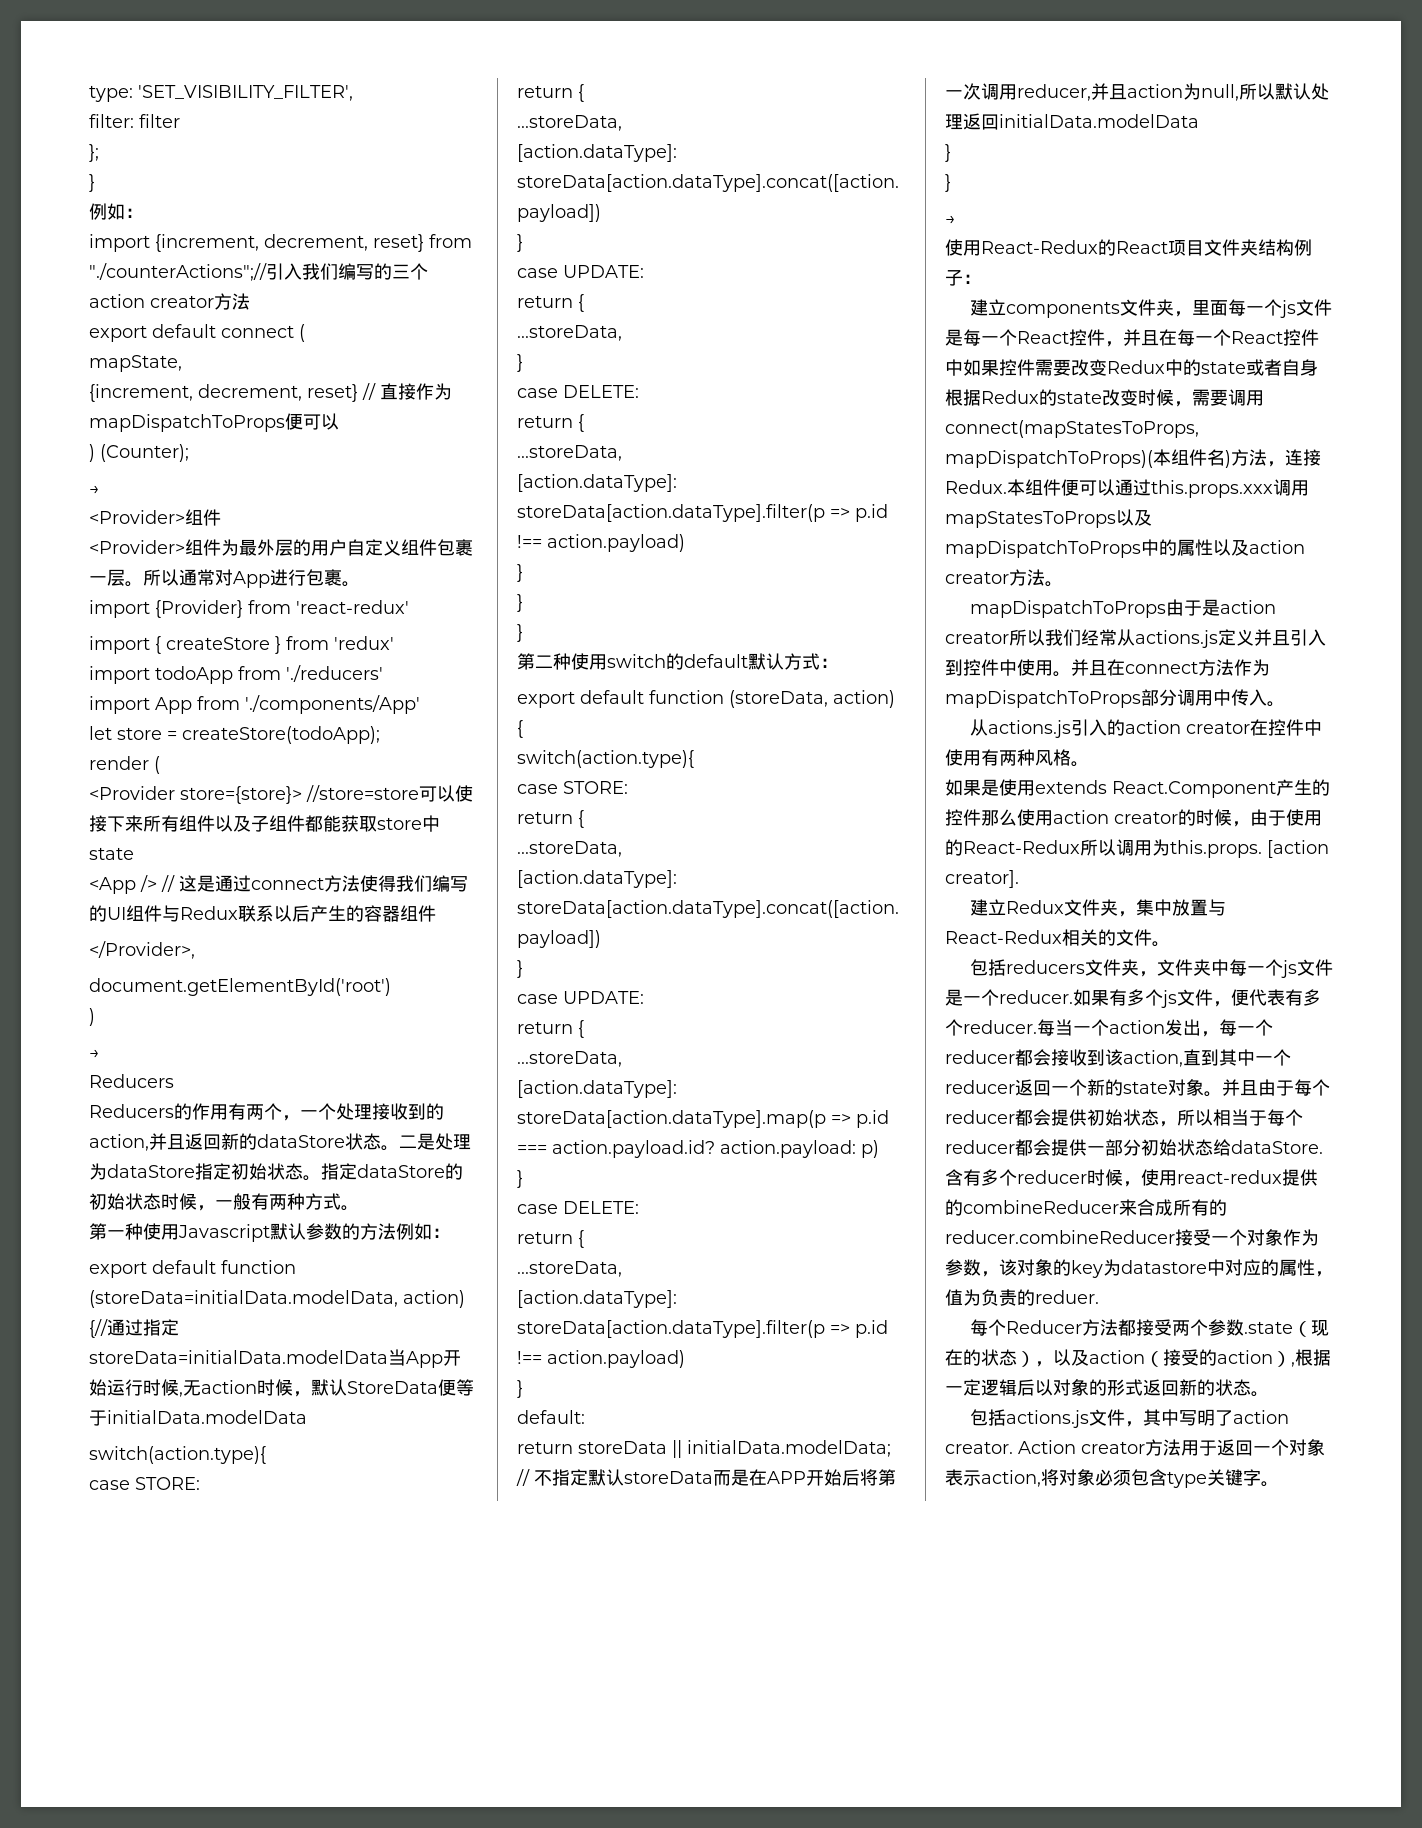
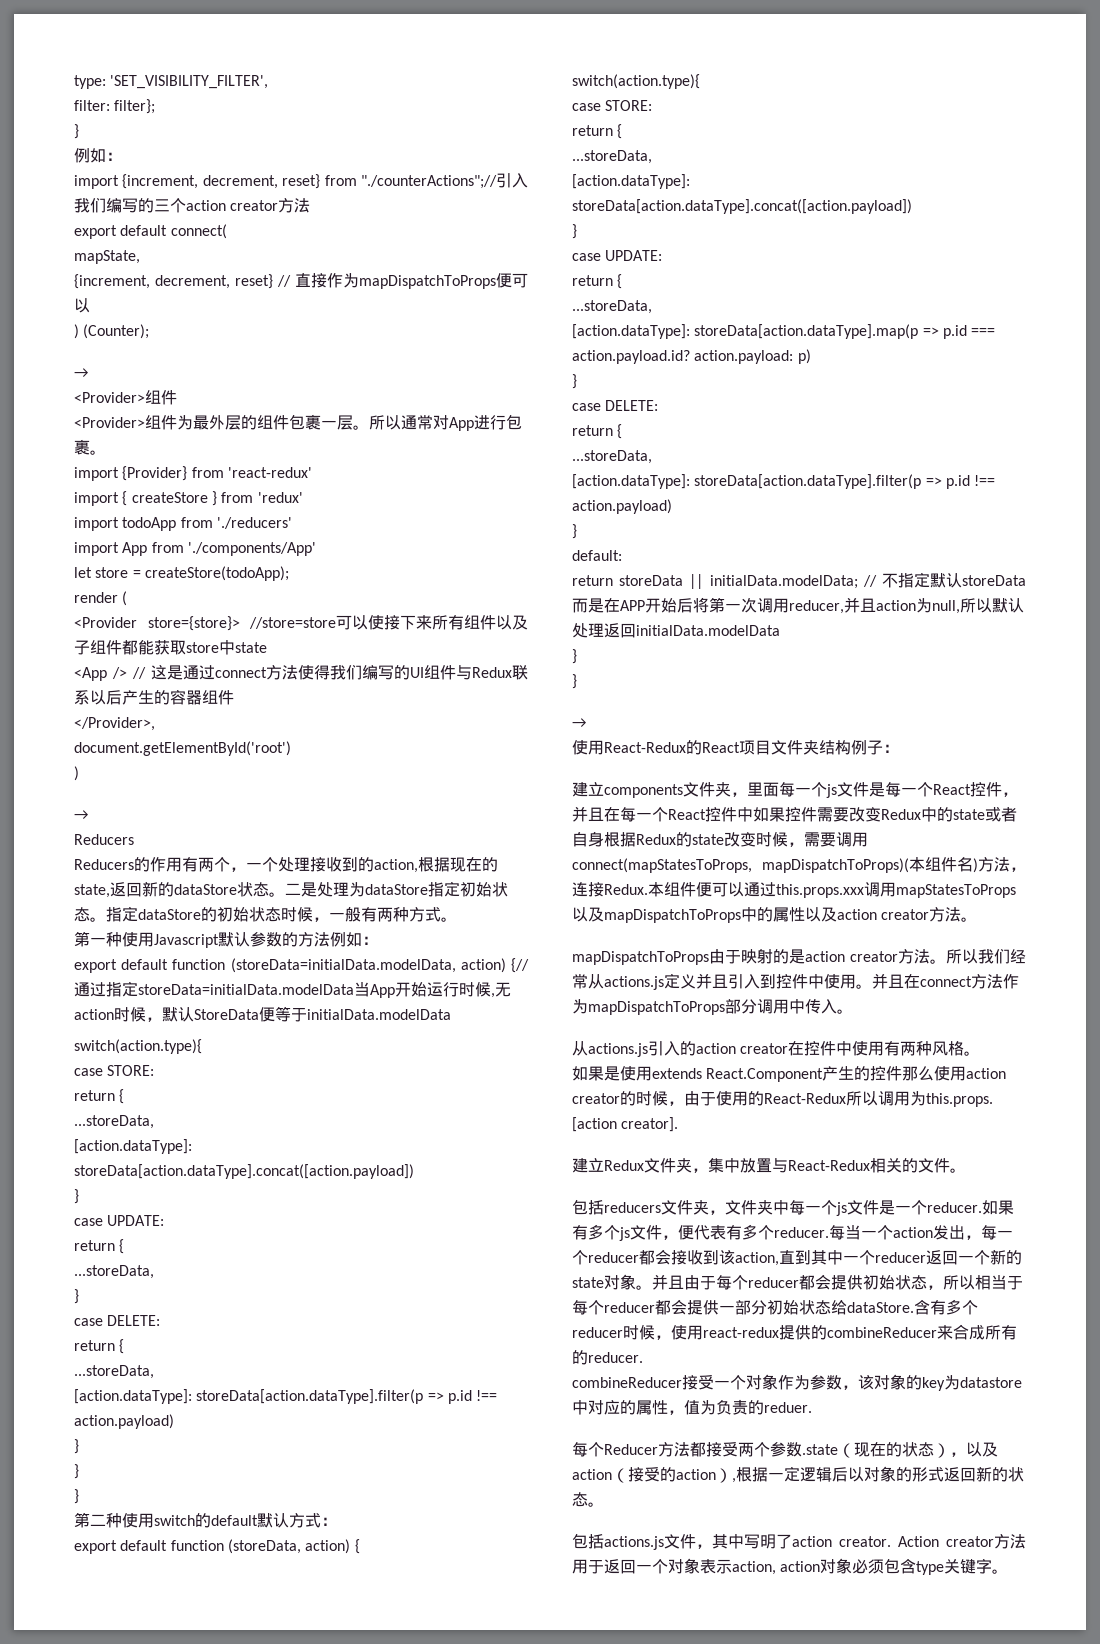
- filter: filter
- };
+ filter: filter};
- export default connect (
+ export default connect(
- <Provider>组件为最外层的用户自定义组件包裹一层。
+ <Provider>组件为最外层的组件包裹一层。
- Reducers的作用有两个，一个处理接收到的action,并且返回新的dataStore状态。
+ Reducers的作用有两个，一个处理接收到的action,根据现在的state,返回新的dataStore状态。
- mapDispatchToProps由于是action creator所以我们经常从actions.js定义并且引入到控件中使用。
+ mapDispatchToProps由于映射的是action creator方法。所以我们经常从actions.js定义并且引入到控件中使用。
- 含有多个reducer时候，使用react-redux提供的combineReducer来合成所有的reducer.combineReducer接受一个对象作为参数，该对象的key为datastore中对应的属性，值为负责的reduer.
+ 含有多个reducer时候，使用react-redux提供的combineReducer来合成所有的reducer.
+ combineReducer接受一个对象作为参数，该对象的key为datastore中对应的属性，值为负责的reduer.
- Action creator方法用于返回一个对象表示action,将对象必须包含type关键字。
+ Action creator方法用于返回一个对象表示action, action对象必须包含type关键字。

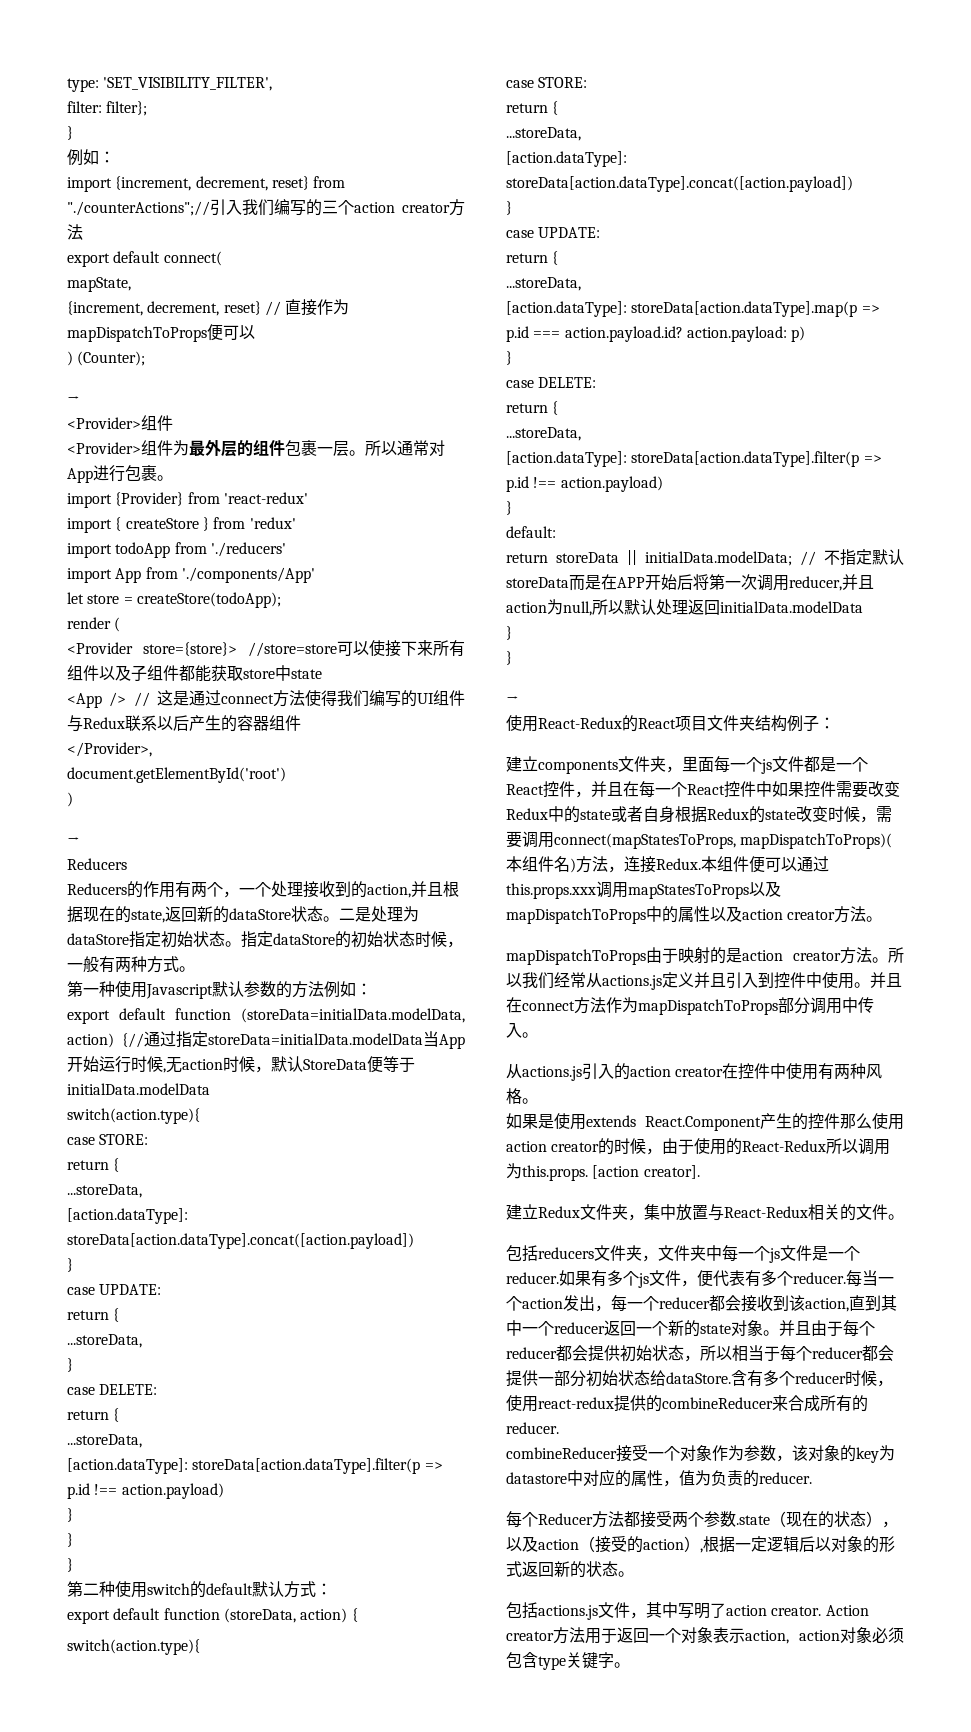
- Reducers的作用有两个，一个处理接收到的action,根据现在的state,返回新的dataStore状态。
+ Reducers的作用有两个，一个处理接收到的action,并且根据现在的state,返回新的dataStore状态。
- 建立components文件夹，里面每一个js文件是每一个React控件，并且在每一个React控件中如果控件需要改变Redux中的state或者自身根据Redux的state改变时候，需要调用connect(mapStatesToProps, mapDispatchToProps)(本组件名)方法，连接Redux.
+ 建立components文件夹，里面每一个js文件都是一个React控件，并且在每一个React控件中如果控件需要改变Redux中的state或者自身根据Redux的state改变时候，需要调用connect(mapStatesToProps, mapDispatchToProps)(本组件名)方法，连接Redux.
- combineReducer接受一个对象作为参数，该对象的key为datastore中对应的属性，值为负责的reduer.
+ combineReducer接受一个对象作为参数，该对象的key为datastore中对应的属性，值为负责的reducer.

